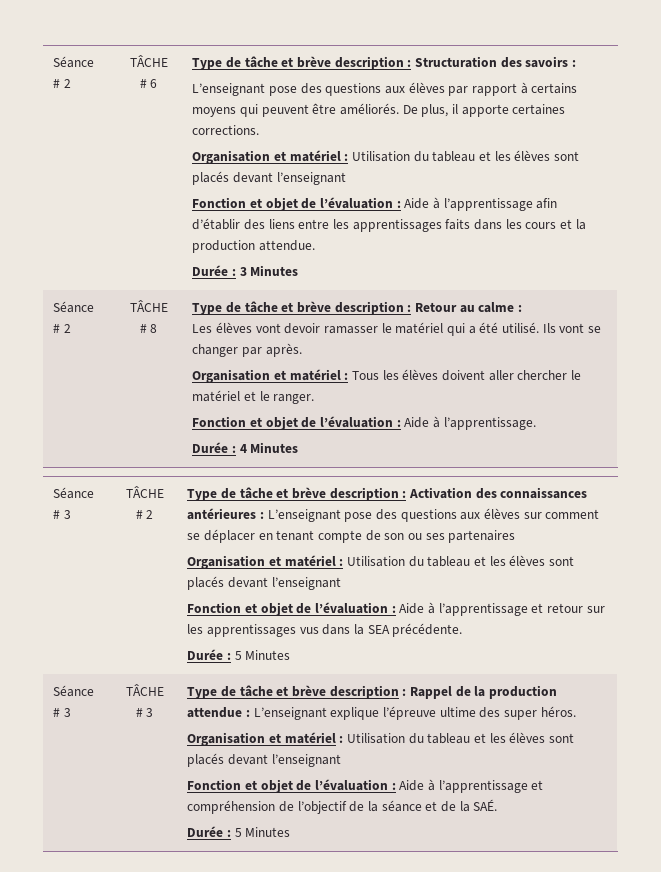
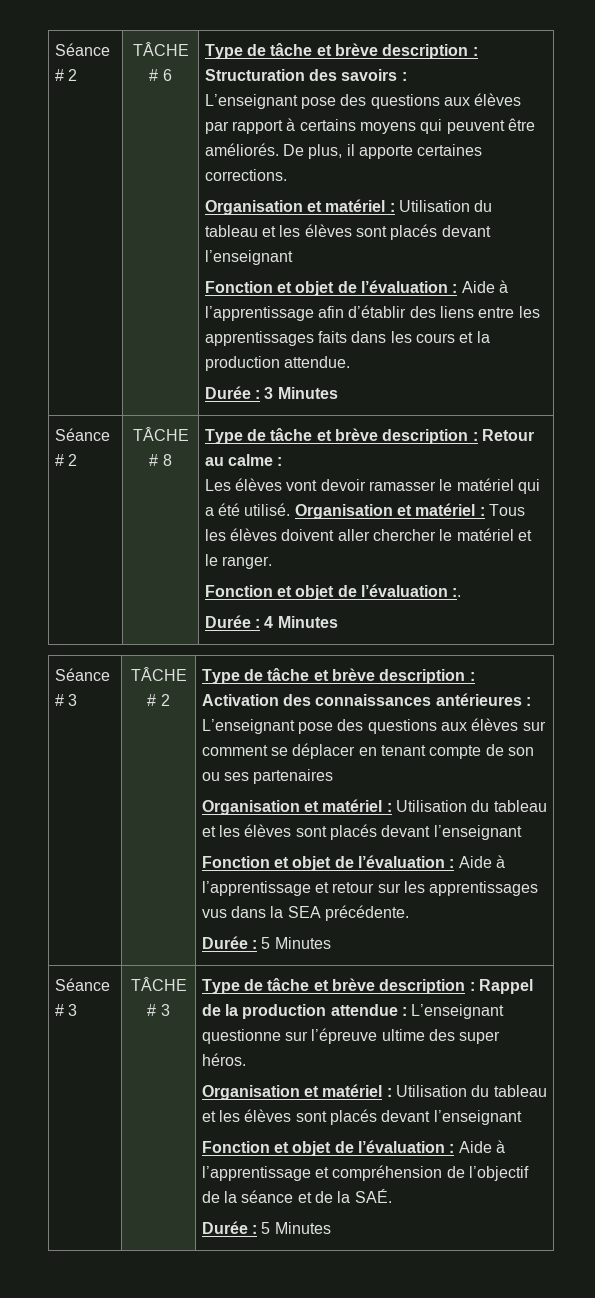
- Les élèves vont devoir ramasser le matériel qui a été utilisé. Ils vont se changer par après.
- Organisation et matériel : Tous les élèves doivent aller chercher le matériel et le ranger.
+ Les élèves vont devoir ramasser le matériel qui a été utilisé. Organisation et matériel : Tous les élèves doivent aller chercher le matériel et le ranger.
- Fonction et objet de l’évaluation : Aide à l’apprentissage.
+ Fonction et objet de l’évaluation :.
- Type de tâche et brève description : Rappel de la production attendue : L’enseignant explique l’épreuve ultime des super héros.
+ Type de tâche et brève description : Rappel de la production attendue : L’enseignant questionne sur l’épreuve ultime des super héros.

